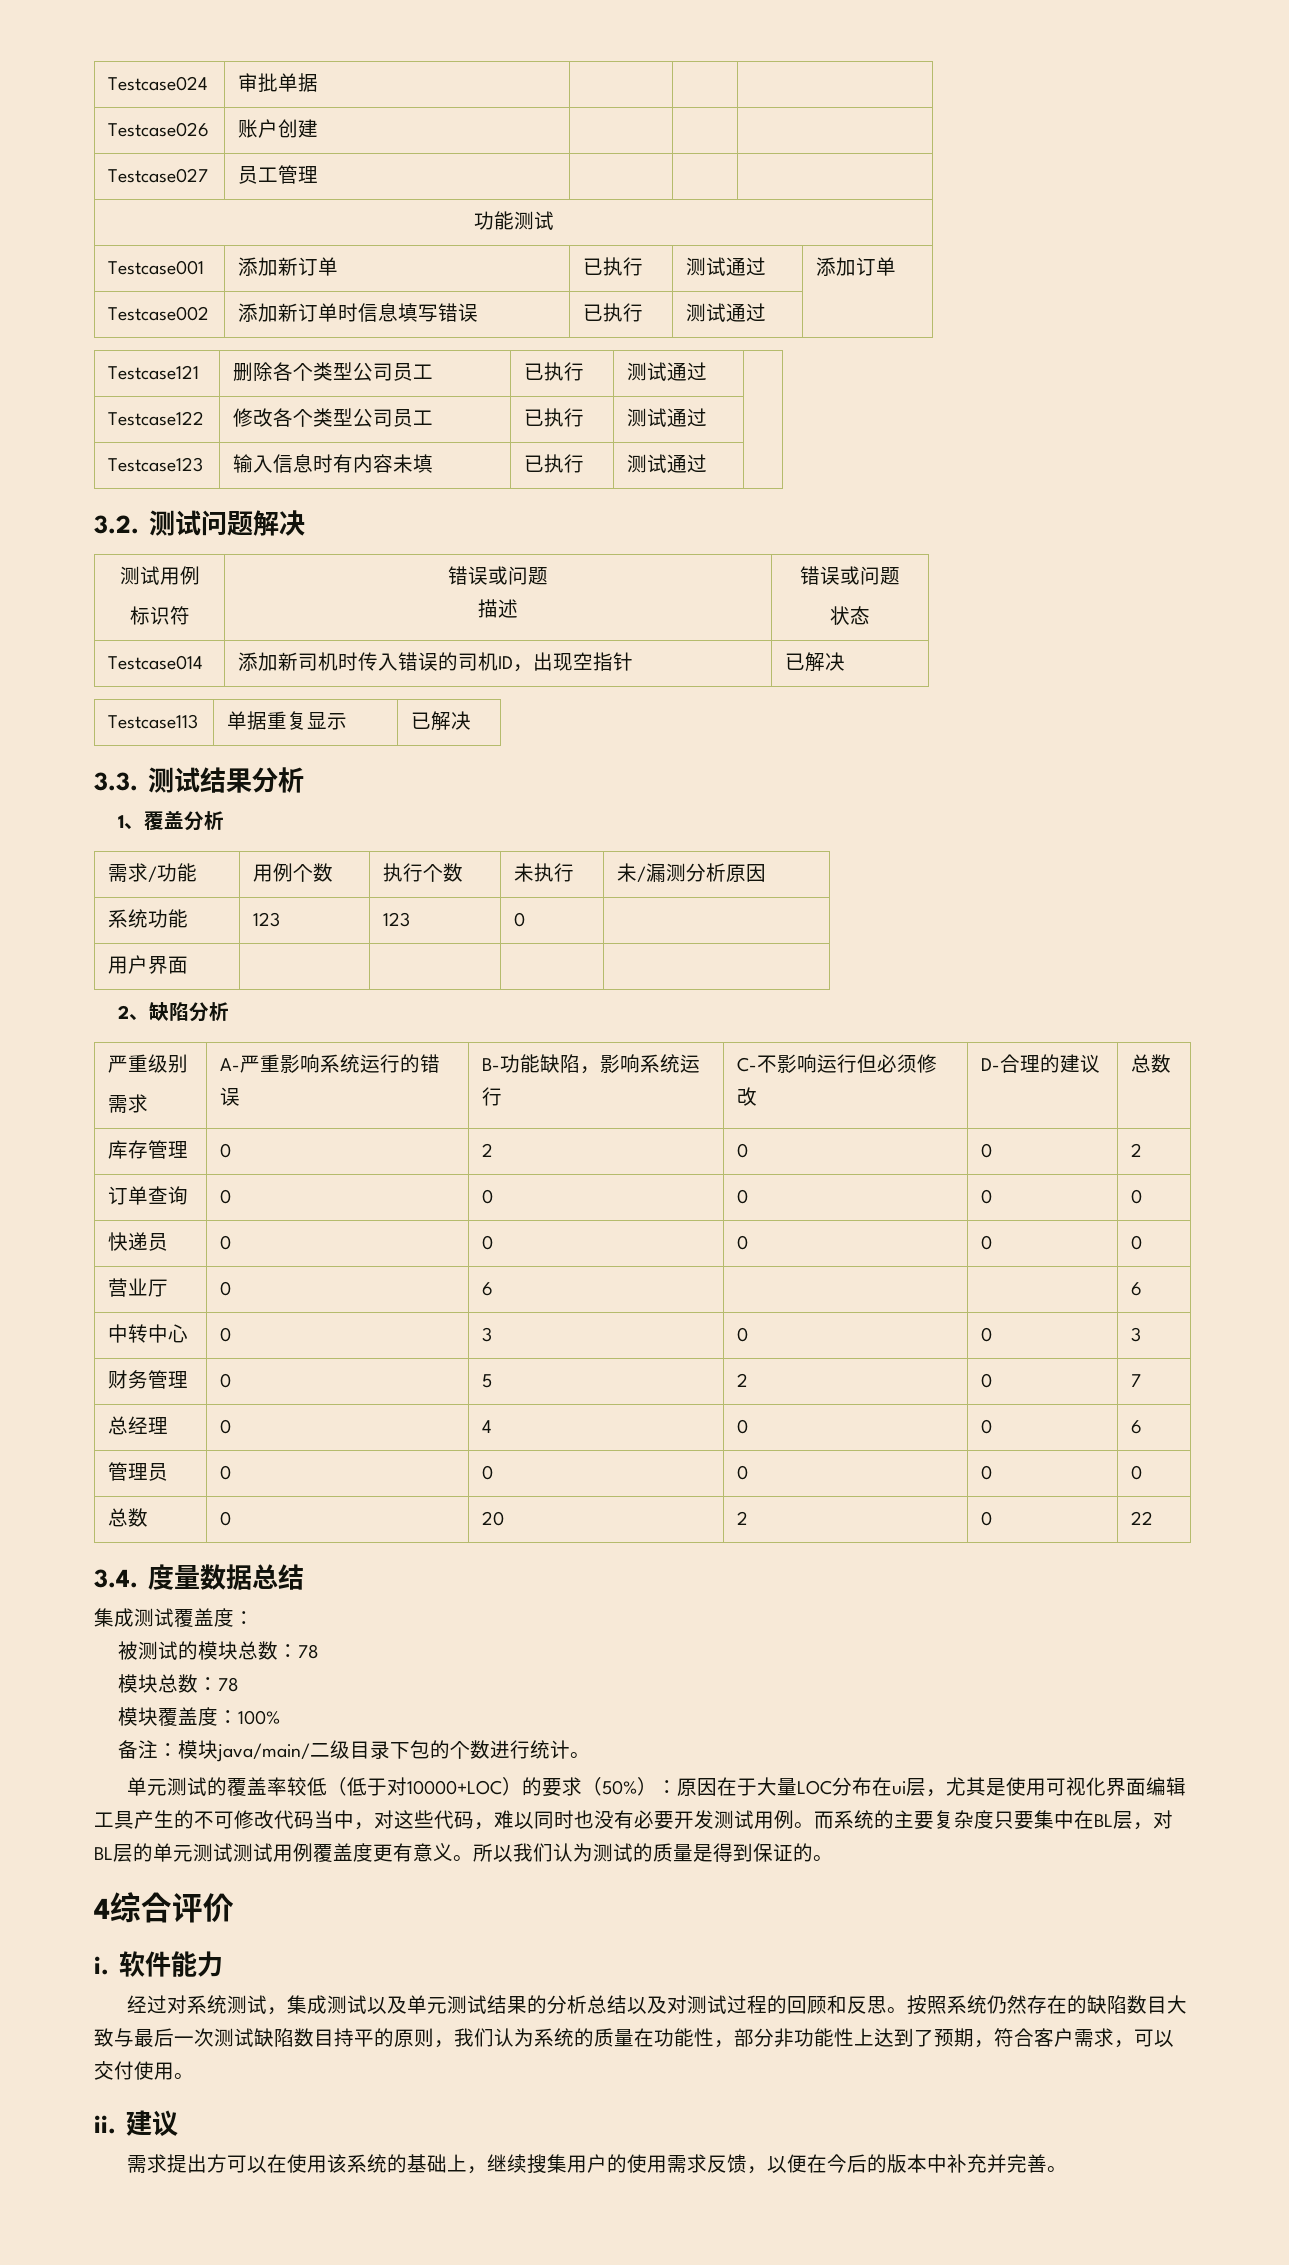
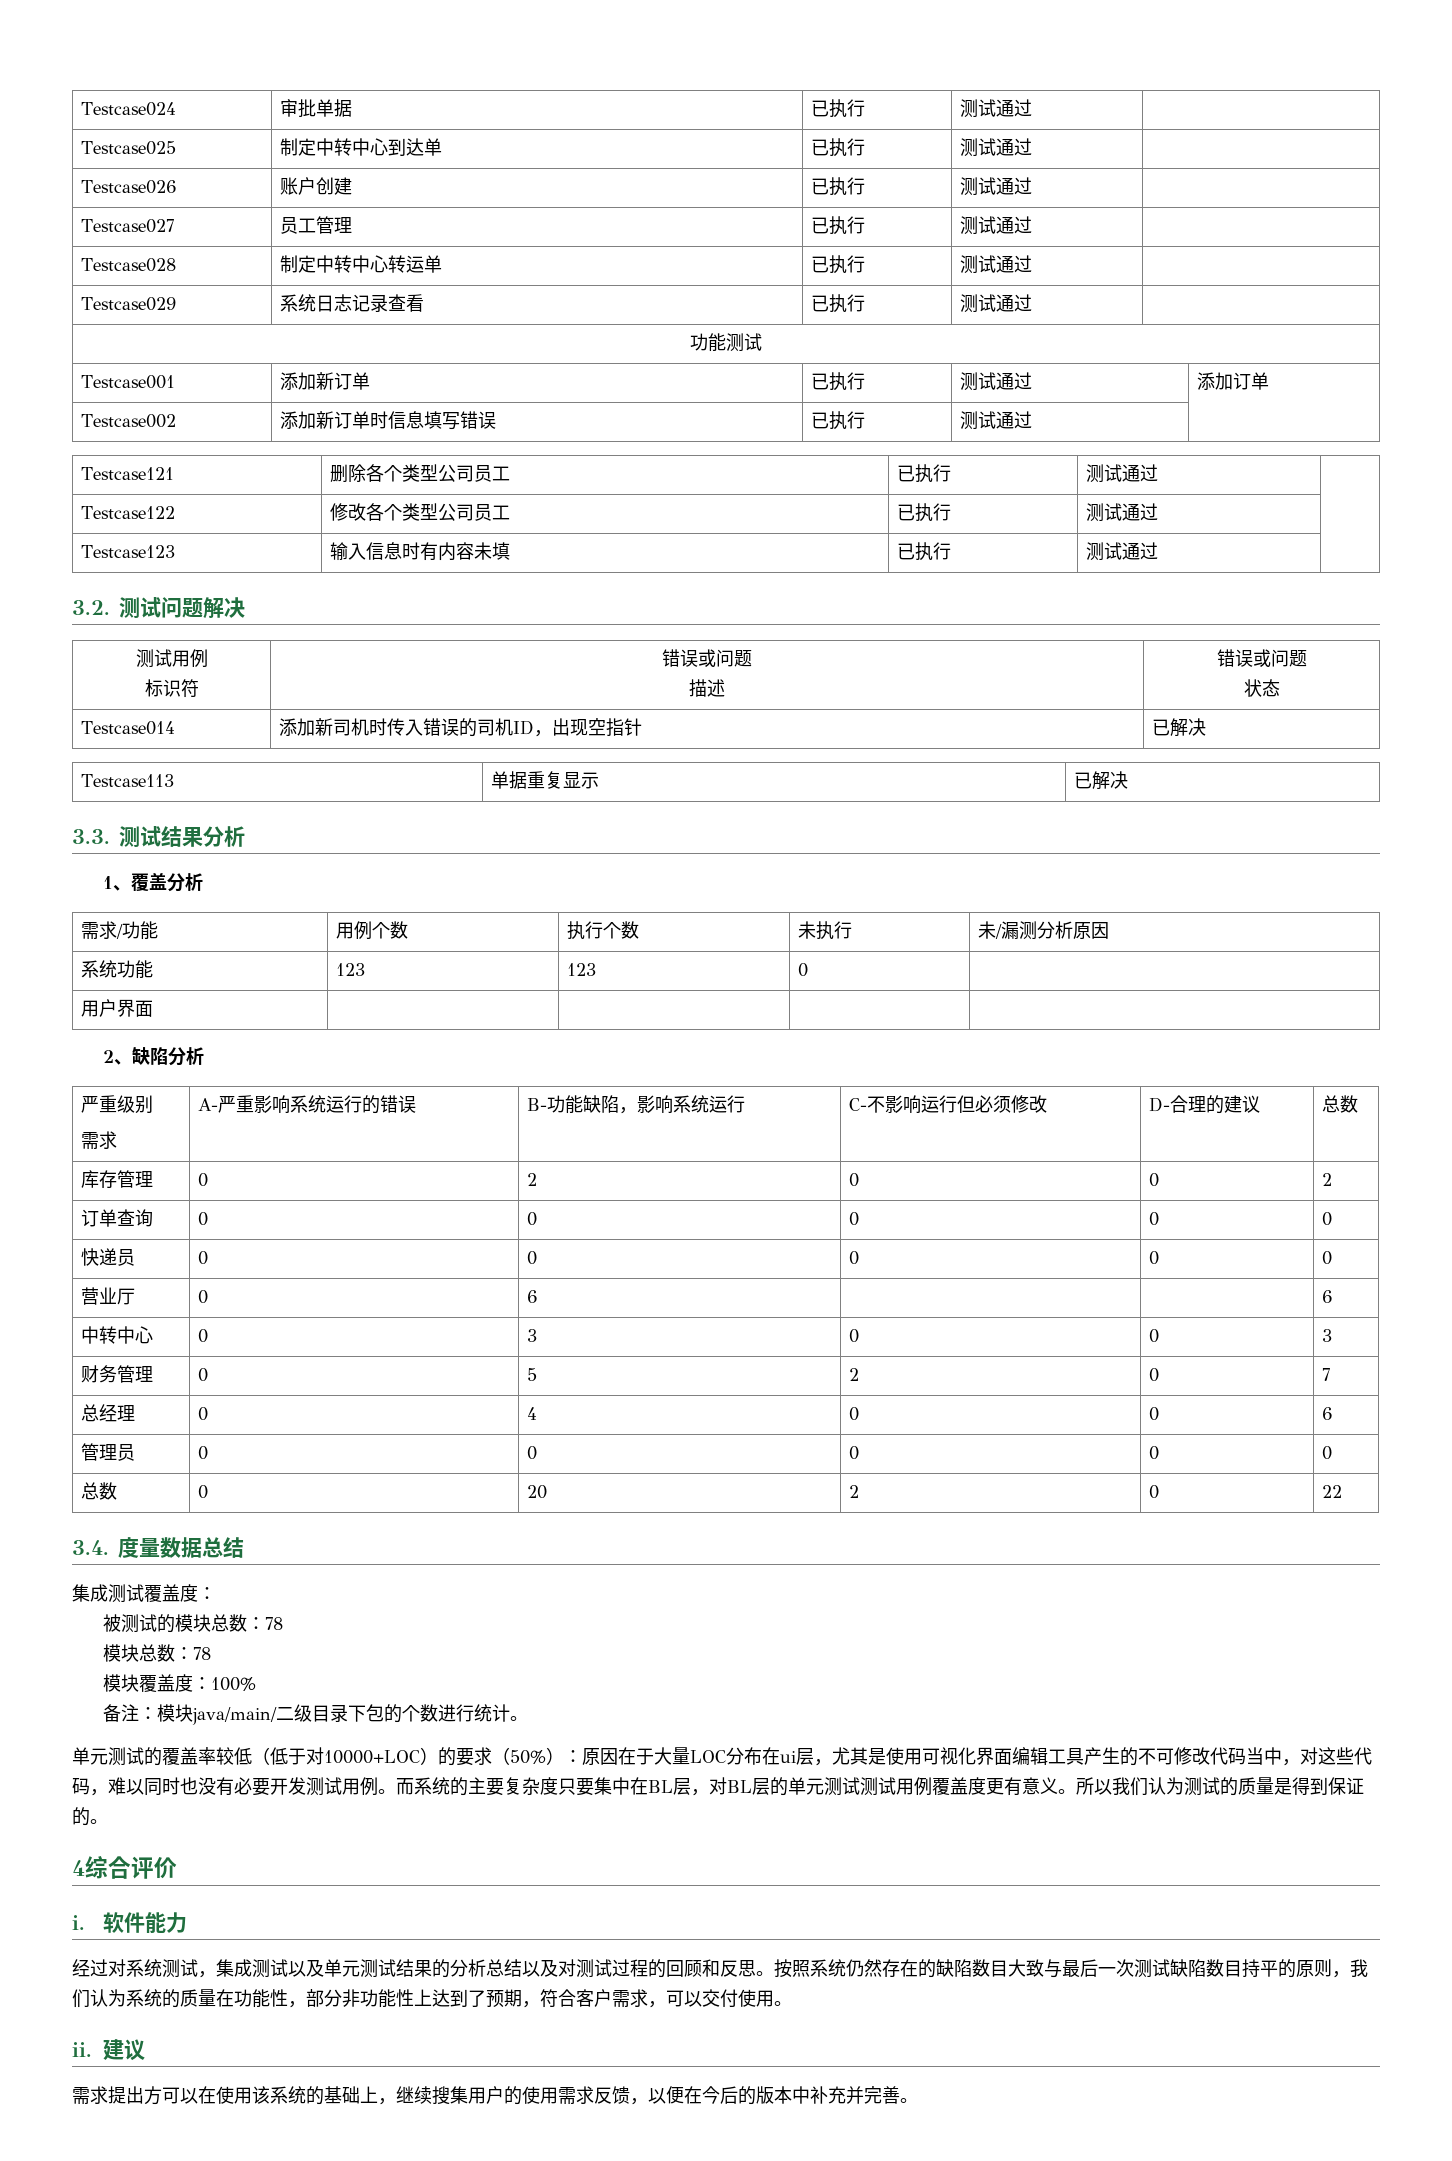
- Testcase024 | 审批单据 | | |
+ Testcase024 | 审批单据 | 已执行 | 测试通过 |
+ Testcase025 | 制定中转中心到达单 | 已执行 | 测试通过 |
- Testcase026 | 账户创建 | | |
+ Testcase026 | 账户创建 | 已执行 | 测试通过 |
- Testcase027 | 员工管理 | | |
+ Testcase027 | 员工管理 | 已执行 | 测试通过 |
+ Testcase028 | 制定中转中心转运单 | 已执行 | 测试通过 |
+ Testcase029 | 系统日志记录查看 | 已执行 | 测试通过 |

